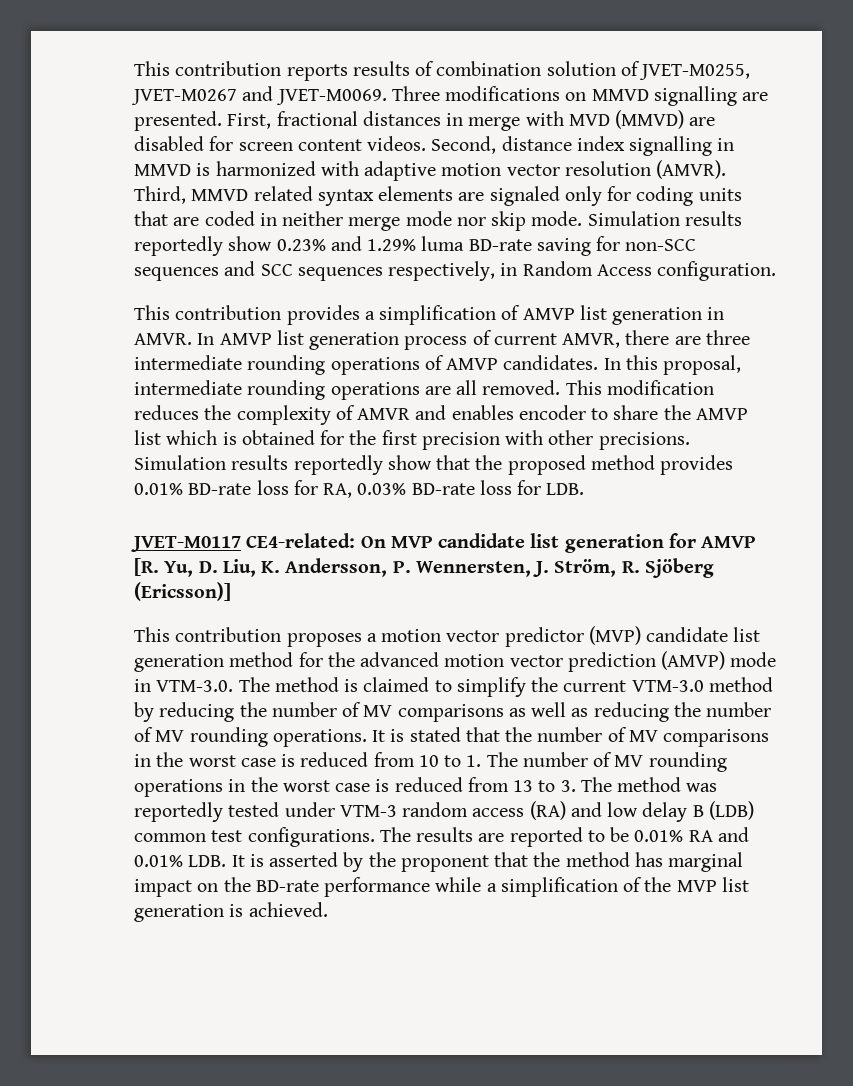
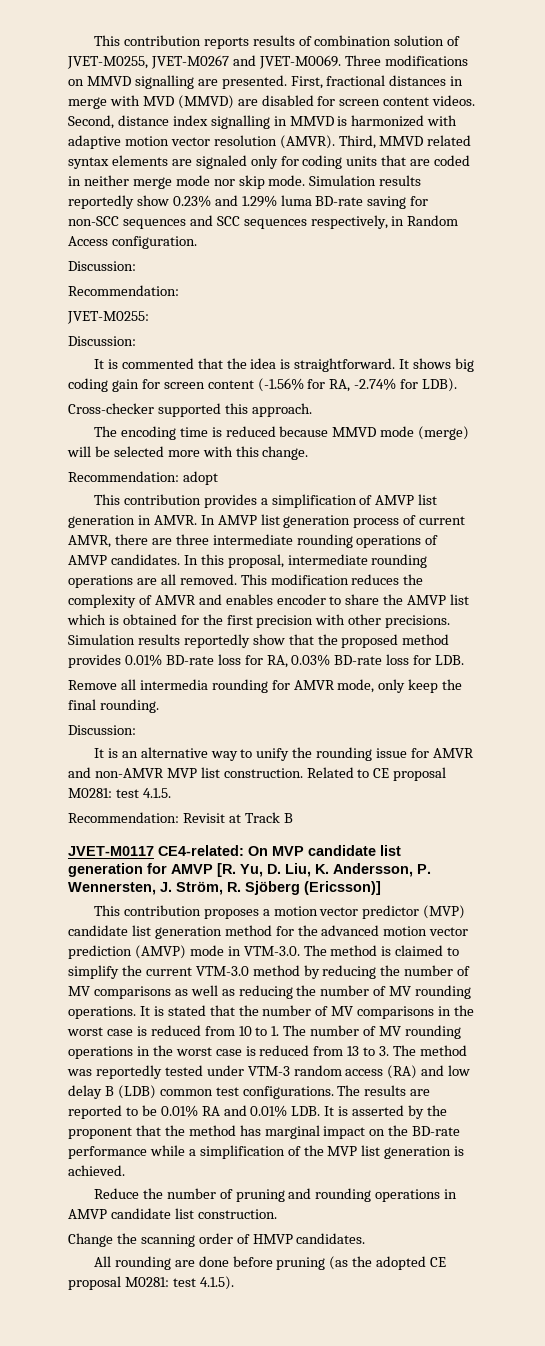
  Simulation results reportedly show 0.23% and 1.29% luma BD-rate saving for non-SCC sequences and SCC sequences respectively, in Random Access configuration.
+ Discussion:
+ Recommendation:
+ JVET-M0255:
+ Discussion:
+ It is commented that the idea is straightforward. It shows big coding gain for screen content (-1.56% for RA, -2.74% for LDB).
+ Cross-checker supported this approach.
+ The encoding time is reduced because MMVD mode (merge) will be selected more with this change.
+ Recommendation: adopt
+ Remove all intermedia rounding for AMVR mode, only keep the final rounding.
+ Discussion:
+ It is an alternative way to unify the rounding issue for AMVR and non-AMVR MVP list construction. Related to CE proposal M0281: test 4.1.5.
+ Recommendation: Revisit at Track B
+ Reduce the number of pruning and rounding operations in AMVP candidate list construction.
+ Change the scanning order of HMVP candidates.
+ All rounding are done before pruning (as the adopted CE proposal M0281: test 4.1.5).

